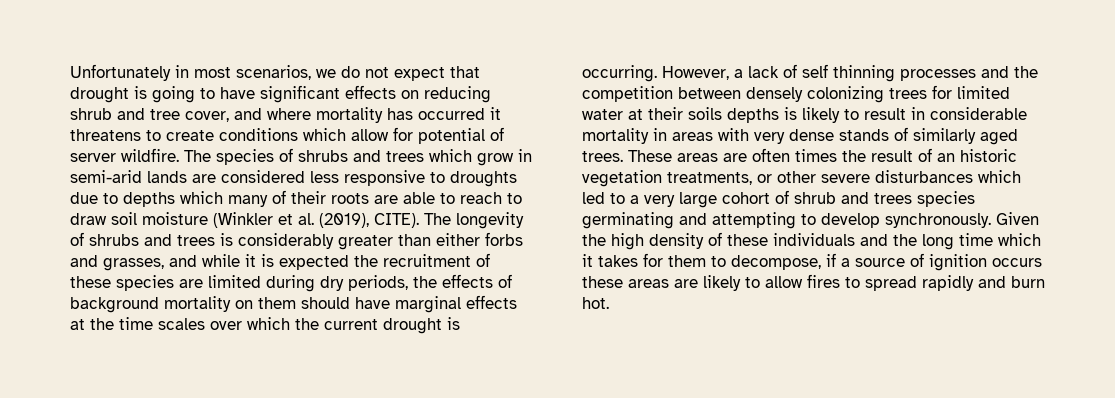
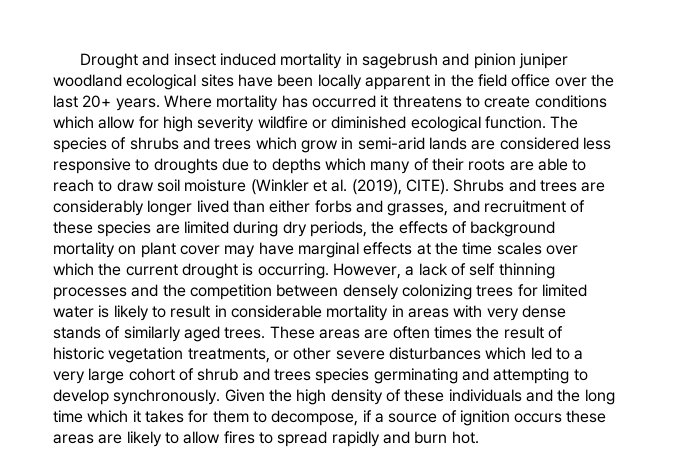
- Unfortunately in most scenarios, we do not expect that drought is going to have significant effects on reducing shrub and tree cover, and where mortality has occurred it threatens to create conditions which allow for potential of server wildfire.
+ Drought and insect induced mortality in sagebrush and pinion juniper woodland ecological sites have been locally apparent in the field office over the last 20+ years. Where mortality has occurred it threatens to create conditions which allow for high severity wildfire or diminished ecological function.
- The longevity of shrubs and trees is considerably greater than either forbs and grasses, and while it is expected the recruitment of these species are limited during dry periods, the effects of background mortality on them should have marginal effects at the time scales over which the current drought is occurring.
+ Shrubs and trees are considerably longer lived than either forbs and grasses, and recruitment of these species are limited during dry periods, the effects of background mortality on plant cover may have marginal effects at the time scales over which the current drought is occurring.
- However, a lack of self thinning processes and the competition between densely colonizing trees for limited water at their soils depths is likely to result in considerable mortality in areas with very dense stands of similarly aged trees.
+ However, a lack of self thinning processes and the competition between densely colonizing trees for limited water is likely to result in considerable mortality in areas with very dense stands of similarly aged trees.
- These areas are often times the result of an historic vegetation treatments, or other severe disturbances which led to a very large cohort of shrub and trees species germinating and attempting to develop synchronously.
+ These areas are often times the result of historic vegetation treatments, or other severe disturbances which led to a very large cohort of shrub and trees species germinating and attempting to develop synchronously.

